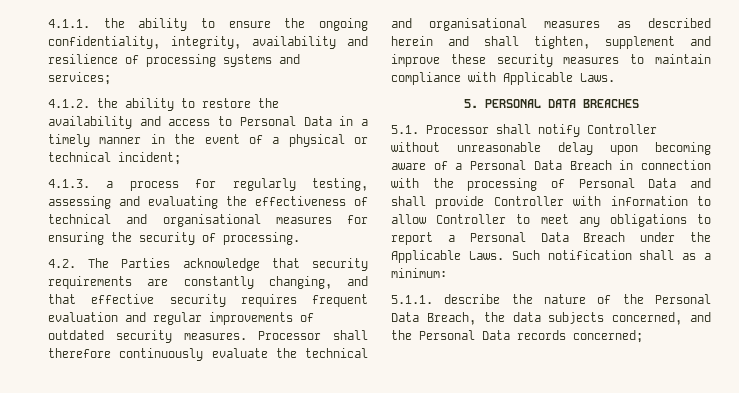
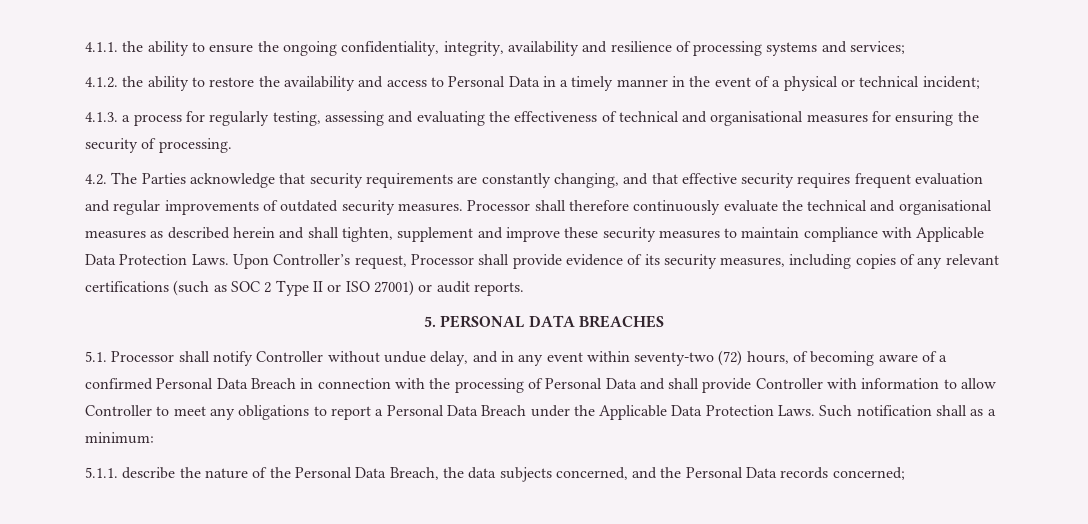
- Processor shall therefore continuously evaluate the technical and organisational measures as described herein and shall tighten, supplement and improve these security measures to maintain compliance with Applicable Laws.
+ Processor shall therefore continuously evaluate the technical and organisational measures as described herein and shall tighten, supplement and improve these security measures to maintain compliance with Applicable Data Protection Laws. Upon Controller’s request, Processor shall provide evidence of its security measures, including copies of any relevant certifications (such as SOC 2 Type II or ISO 27001) or audit reports.
- 5.1. Processor shall notify Controller without unreasonable delay upon becoming aware of a Personal Data Breach in connection with the processing of Personal Data and shall provide Controller with information to allow Controller to meet any obligations to report a Personal Data Breach under the Applicable Laws.
+ 5.1. Processor shall notify Controller without undue delay, and in any event within seventy-two (72) hours, of becoming aware of a confirmed Personal Data Breach in connection with the processing of Personal Data and shall provide Controller with information to allow Controller to meet any obligations to report a Personal Data Breach under the Applicable Data Protection Laws.

